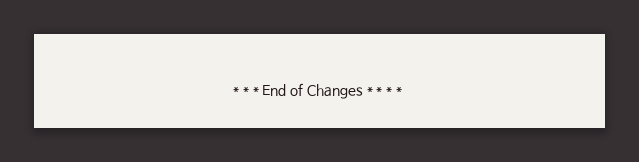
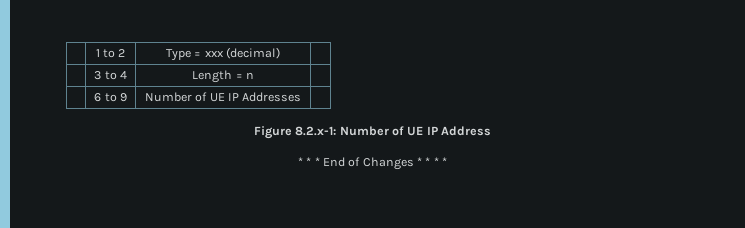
+ | 1 to 2 | Type = xxx (decimal) |
+ | 3 to 4 | Length = n |
+ | 6 to 9 | Number of UE IP Addresses |
+ Figure 8.2.x-1: Number of UE IP Address

